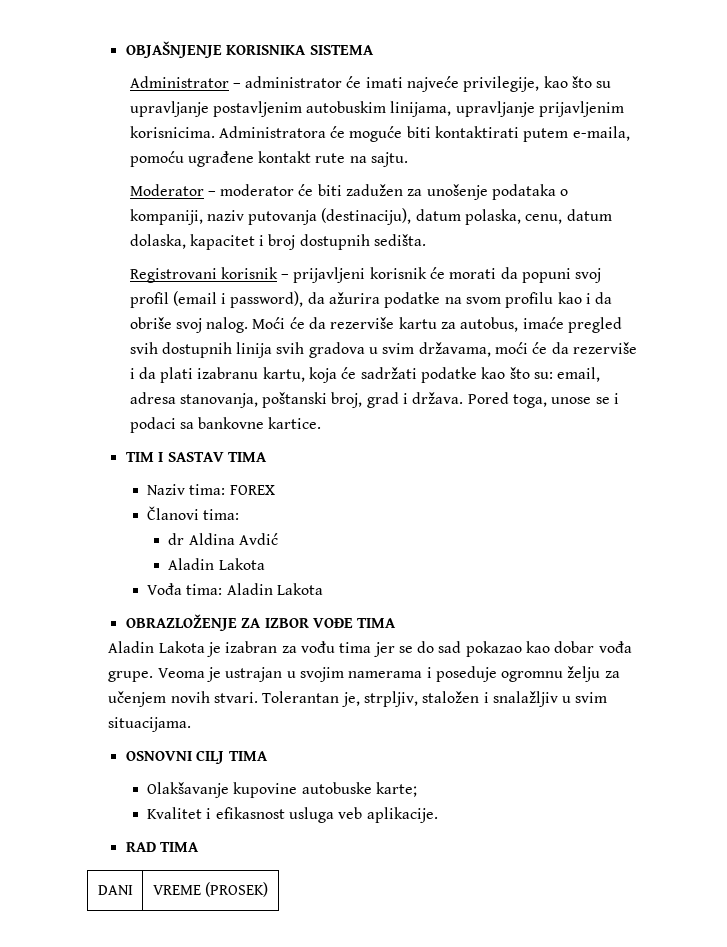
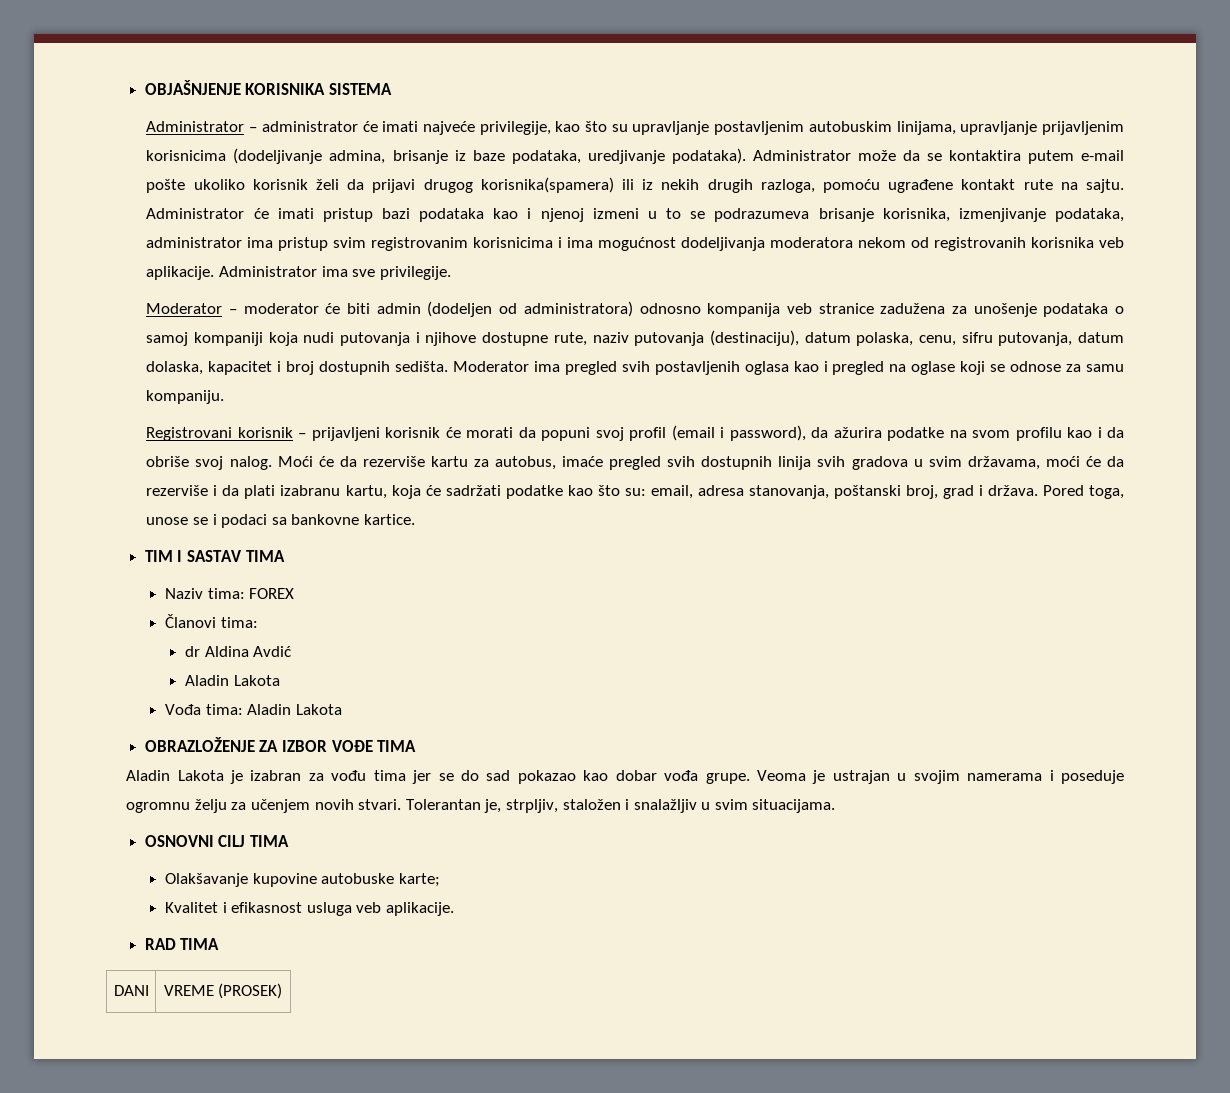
- Administrator – administrator će imati najveće privilegije, kao što su upravljanje postavljenim autobuskim linijama, upravljanje prijavljenim korisnicima. Administratora će moguće biti kontaktirati putem e-maila, pomoću ugrađene kontakt rute na sajtu.
+ Administrator – administrator će imati najveće privilegije, kao što su upravljanje postavljenim autobuskim linijama, upravljanje prijavljenim korisnicima (dodeljivanje admina, brisanje iz baze podataka, uredjivanje podataka). Administrator može da se kontaktira putem e-mail pošte ukoliko korisnik želi da prijavi drugog korisnika(spamera) ili iz nekih drugih razloga, pomoću ugrađene kontakt rute na sajtu. Administrator će imati pristup bazi podataka kao i njenoj izmeni u to se podrazumeva brisanje korisnika, izmenjivanje podataka, administrator ima pristup svim registrovanim korisnicima i ima mogućnost dodeljivanja moderatora nekom od registrovanih korisnika veb aplikacije. Administrator ima sve privilegije.
- Moderator – moderator će biti zadužen za unošenje podataka o kompaniji, naziv putovanja (destinaciju), datum polaska, cenu, datum dolaska, kapacitet i broj dostupnih sedišta.
+ Moderator – moderator će biti admin (dodeljen od administratora) odnosno kompanija veb stranice zadužena za unošenje podataka o samoj kompaniji koja nudi putovanja i njihove dostupne rute, naziv putovanja (destinaciju), datum polaska, cenu, sifru putovanja, datum dolaska, kapacitet i broj dostupnih sedišta. Moderator ima pregled svih postavljenih oglasa kao i pregled na oglase koji se odnose za samu kompaniju.

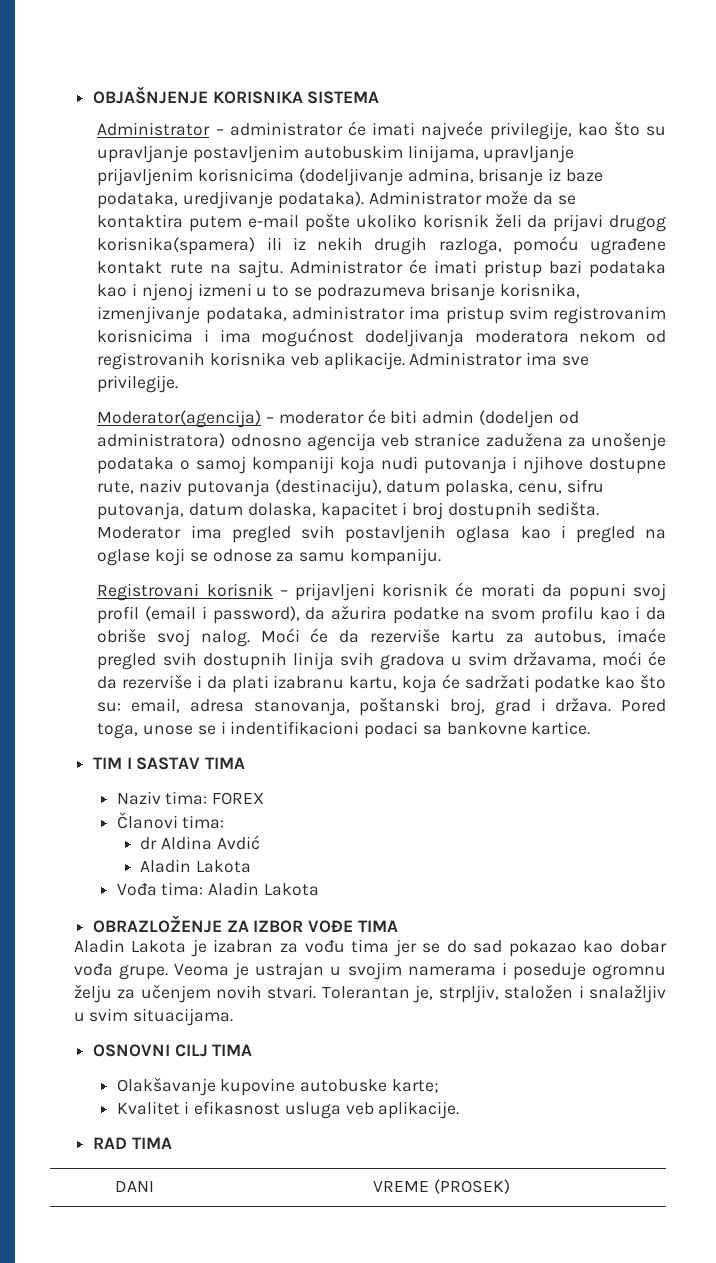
- Moderator – moderator će biti admin (dodeljen od administratora) odnosno kompanija veb stranice zadužena za unošenje podataka o samoj kompaniji koja nudi putovanja i njihove dostupne rute, naziv putovanja (destinaciju), datum polaska, cenu, sifru putovanja, datum dolaska, kapacitet i broj dostupnih sedišta.
+ Moderator(agencija) – moderator će biti admin (dodeljen od administratora) odnosno agencija veb stranice zadužena za unošenje podataka o samoj kompaniji koja nudi putovanja i njihove dostupne rute, naziv putovanja (destinaciju), datum polaska, cenu, sifru putovanja, datum dolaska, kapacitet i broj dostupnih sedišta.
- Pored toga, unose se i podaci sa bankovne kartice.
+ Pored toga, unose se i indentifikacioni podaci sa bankovne kartice.

